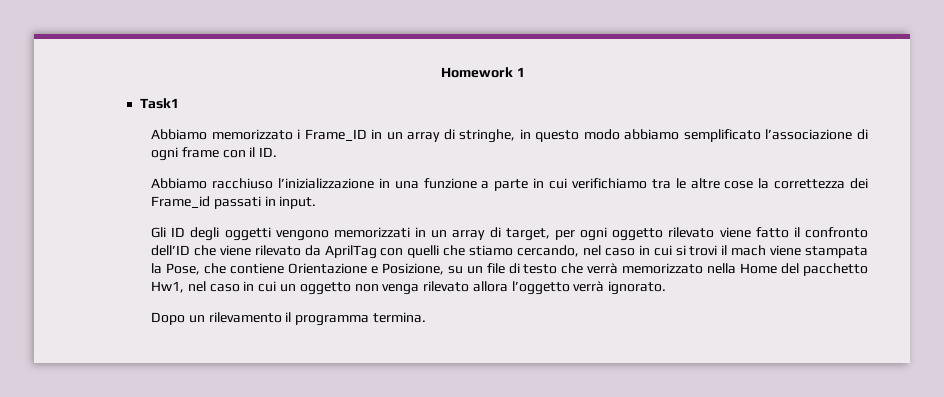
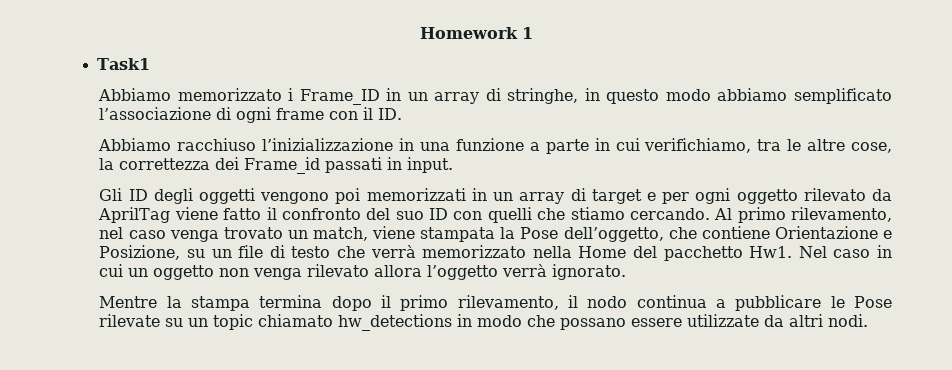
- Abbiamo racchiuso l’inizializzazione in una funzione a parte in cui verifichiamo tra le altre cose la correttezza dei Frame_id passati in input.
+ Abbiamo racchiuso l’inizializzazione in una funzione a parte in cui verifichiamo, tra le altre cose, la correttezza dei Frame_id passati in input.
- Gli ID degli oggetti vengono memorizzati in un array di target, per ogni oggetto rilevato viene fatto il confronto dell’ID che viene rilevato da AprilTag con quelli che stiamo cercando, nel caso in cui si trovi il mach viene stampata la Pose, che contiene Orientazione e Posizione, su un file di testo che verrà memorizzato nella Home del pacchetto Hw1, nel caso in cui un oggetto non venga rilevato allora l’oggetto verrà ignorato.
+ Gli ID degli oggetti vengono poi memorizzati in un array di target e per ogni oggetto rilevato da AprilTag viene fatto il confronto del suo ID con quelli che stiamo cercando. Al primo rilevamento, nel caso venga trovato un match, viene stampata la Pose dell’oggetto, che contiene Orientazione e Posizione, su un file di testo che verrà memorizzato nella Home del pacchetto Hw1. Nel caso in cui un oggetto non venga rilevato allora l’oggetto verrà ignorato.
- Dopo un rilevamento il programma termina.
+ Mentre la stampa termina dopo il primo rilevamento, il nodo continua a pubblicare le Pose rilevate su un topic chiamato hw_detections in modo che possano essere utilizzate da altri nodi.

